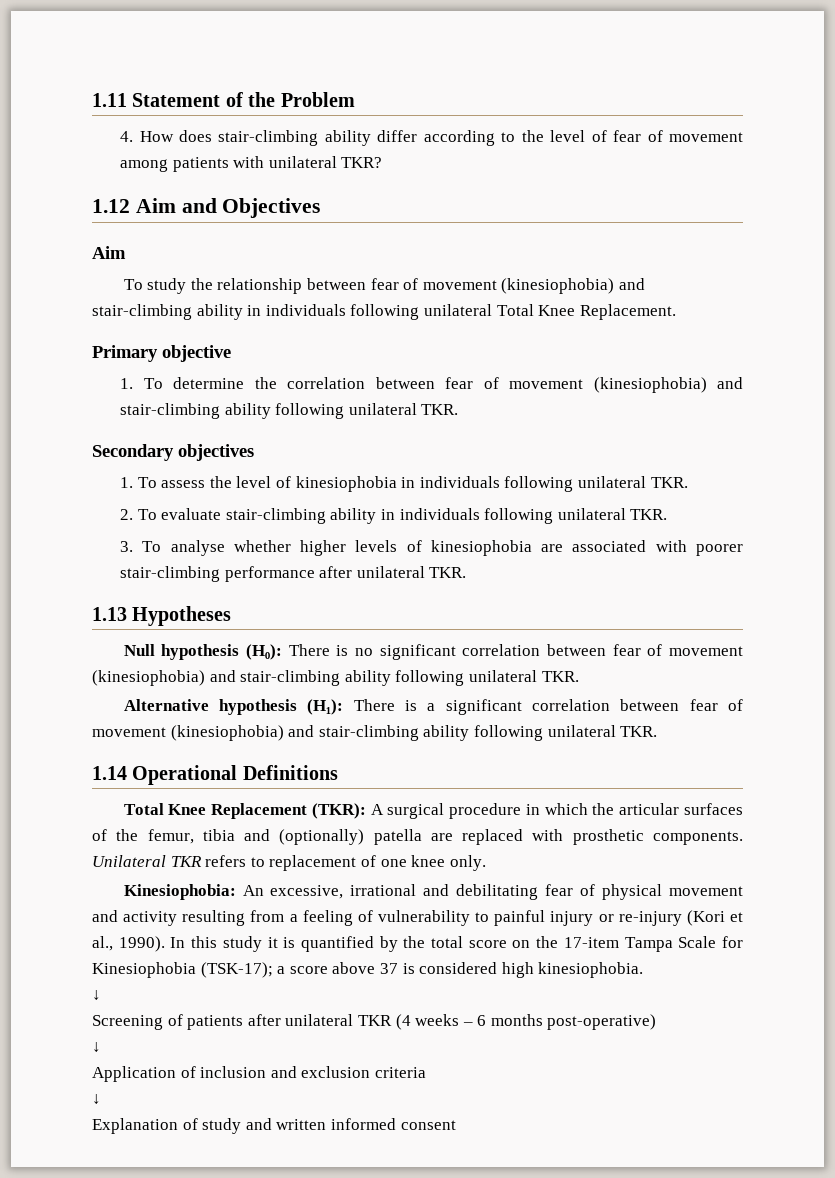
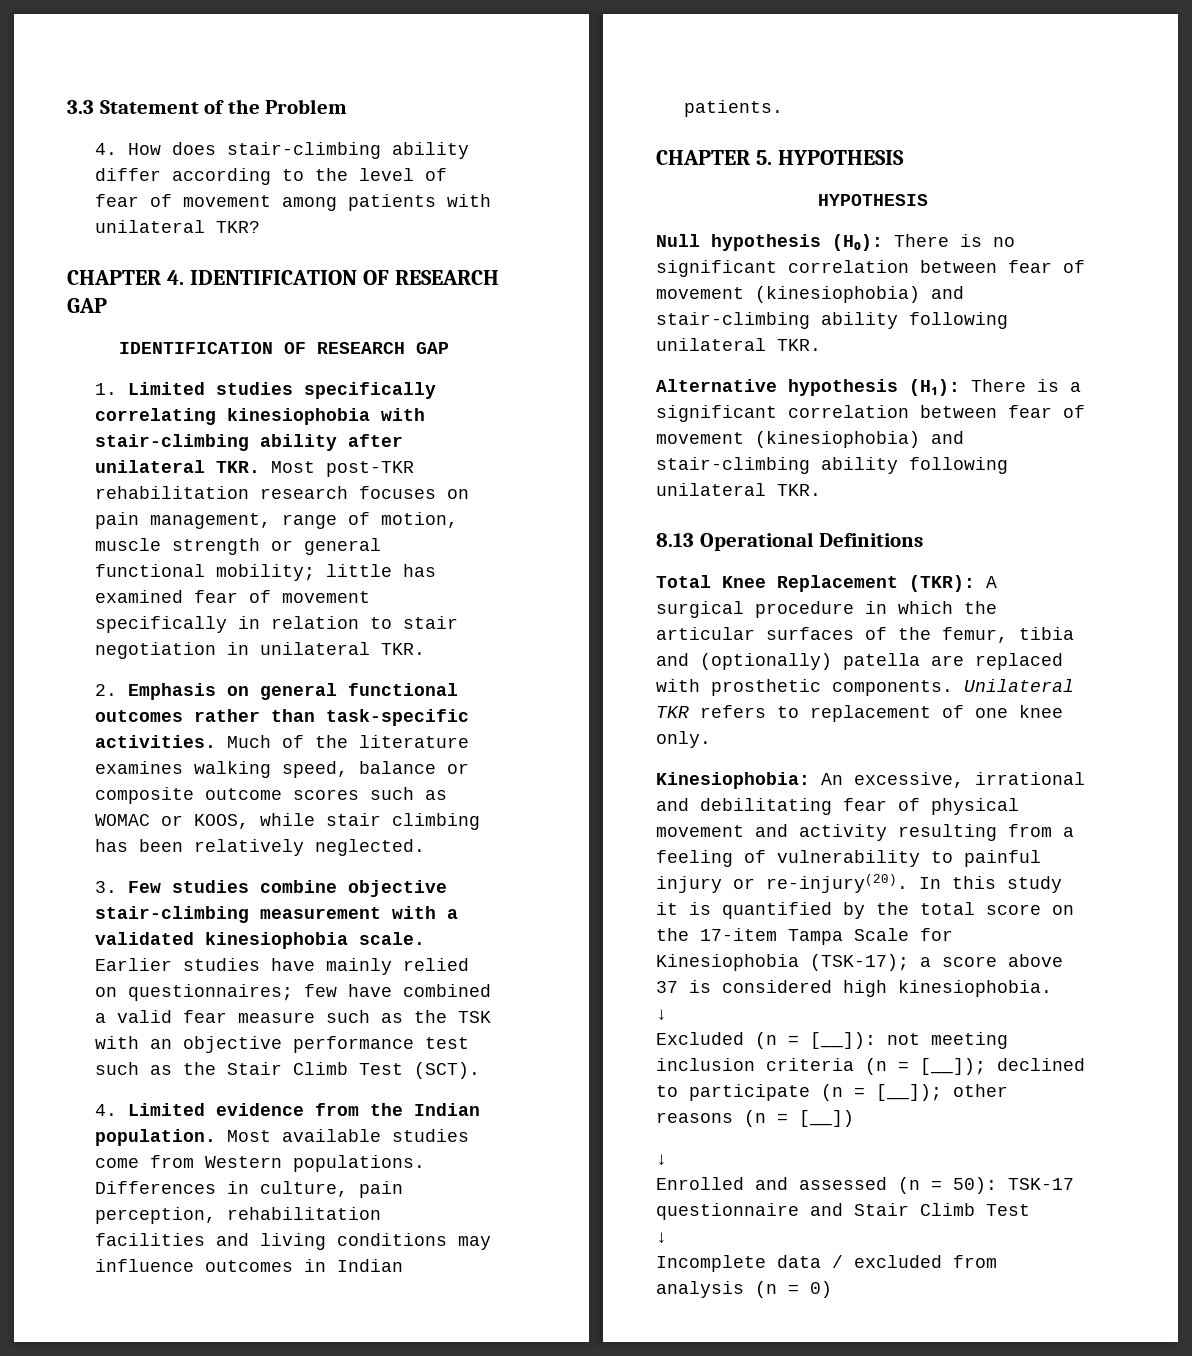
- 1.11 Statement of the Problem
+ 3.3 Statement of the Problem
- 1.12 Aim and Objectives
- Aim
- To study the relationship between fear of movement (kinesiophobia) and stair-climbing ability in individuals following unilateral Total Knee Replacement.
- Primary objective
- 1. To determine the correlation between fear of movement (kinesiophobia) and stair-climbing ability following unilateral TKR.
- Secondary objectives
- 1. To assess the level of kinesiophobia in individuals following unilateral TKR.
- 2. To evaluate stair-climbing ability in individuals following unilateral TKR.
- 3. To analyse whether higher levels of kinesiophobia are associated with poorer stair-climbing performance after unilateral TKR.
- 1.13 Hypotheses
+ CHAPTER 4. IDENTIFICATION OF RESEARCH GAP
+ IDENTIFICATION OF RESEARCH GAP
+ 1. Limited studies specifically correlating kinesiophobia with stair-climbing ability after unilateral TKR. Most post-TKR rehabilitation research focuses on pain management, range of motion, muscle strength or general functional mobility; little has examined fear of movement specifically in relation to stair negotiation in unilateral TKR.
+ 2. Emphasis on general functional outcomes rather than task-specific activities. Much of the literature examines walking speed, balance or composite outcome scores such as WOMAC or KOOS, while stair climbing has been relatively neglected.
+ 3. Few studies combine objective stair-climbing measurement with a validated kinesiophobia scale. Earlier studies have mainly relied on questionnaires; few have combined a valid fear measure such as the TSK with an objective performance test such as the Stair Climb Test (SCT).
+ 4. Limited evidence from the Indian population. Most available studies come from Western populations. Differences in culture, pain perception, rehabilitation facilities and living conditions may influence outcomes in Indian patients.
+ CHAPTER 5. HYPOTHESIS
+ HYPOTHESIS
- 1.14 Operational Definitions
+ 8.13 Operational Definitions
- Kinesiophobia: An excessive, irrational and debilitating fear of physical movement and activity resulting from a feeling of vulnerability to painful injury or re-injury (Kori et al., 1990).
+ Kinesiophobia: An excessive, irrational and debilitating fear of physical movement and activity resulting from a feeling of vulnerability to painful injury or re-injury(20).
- Screening of patients after unilateral TKR (4 weeks – 6 months post-operative)
+ Excluded (n = [__]): not meeting inclusion criteria (n = [__]); declined to participate (n = [__]); other reasons (n = [__])
  ↓
- Application of inclusion and exclusion criteria
+ Enrolled and assessed (n = 50): TSK-17 questionnaire and Stair Climb Test
  ↓
- Explanation of study and written informed consent
+ Incomplete data / excluded from analysis (n = 0)

